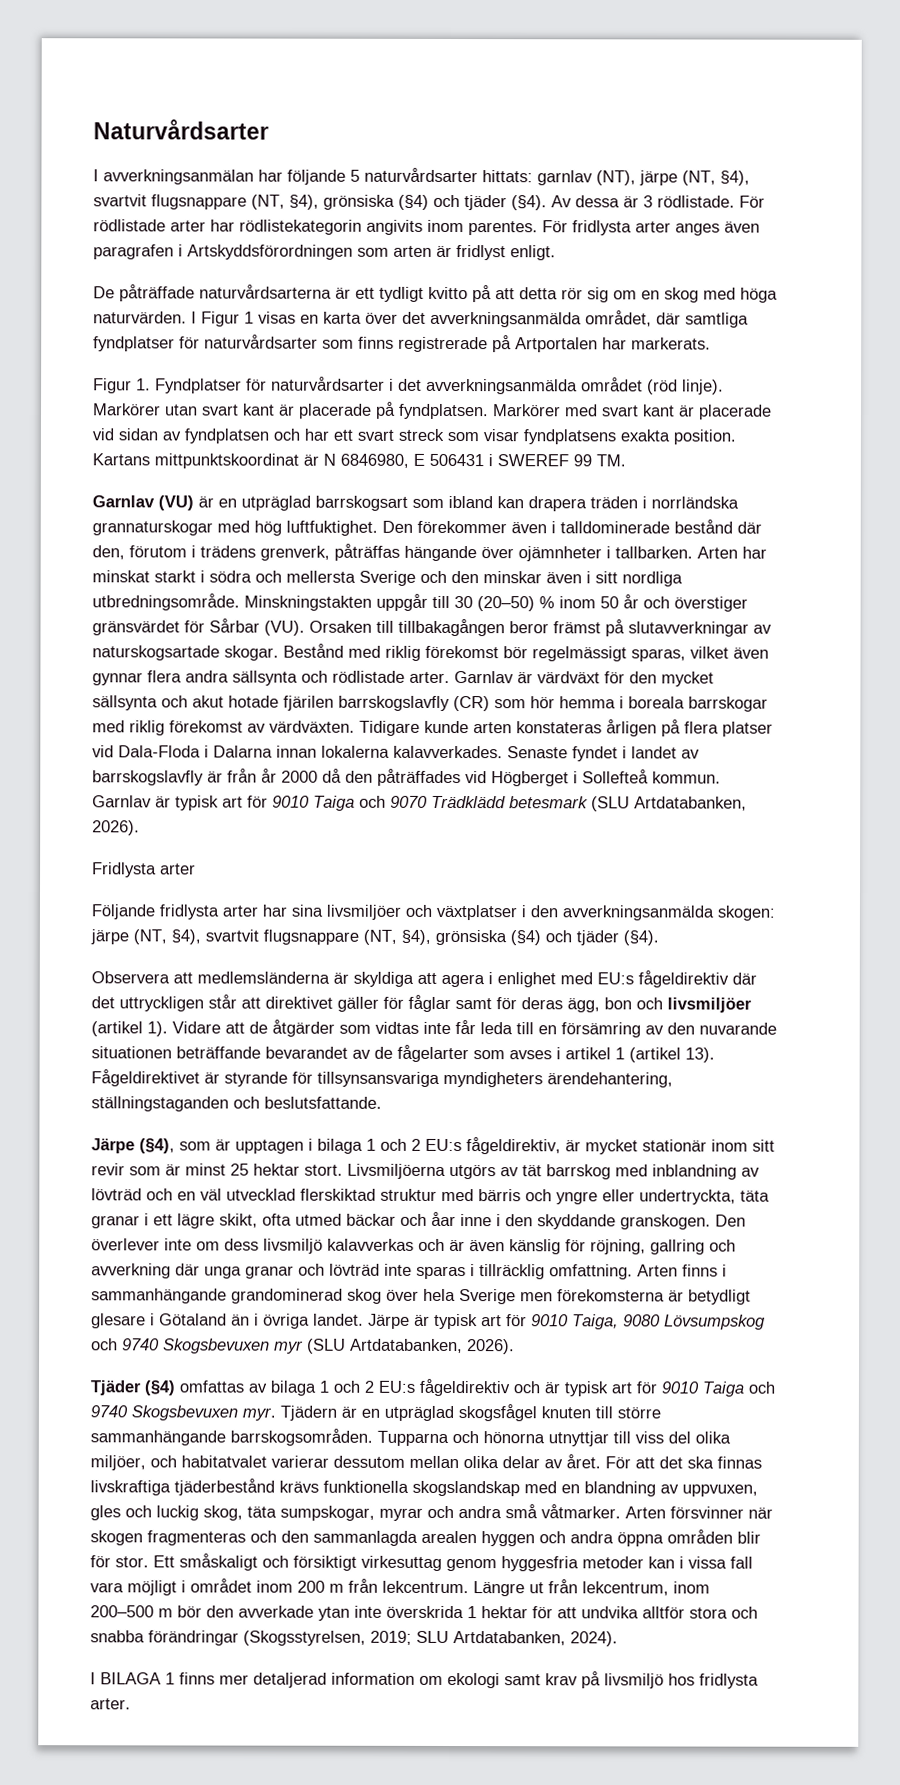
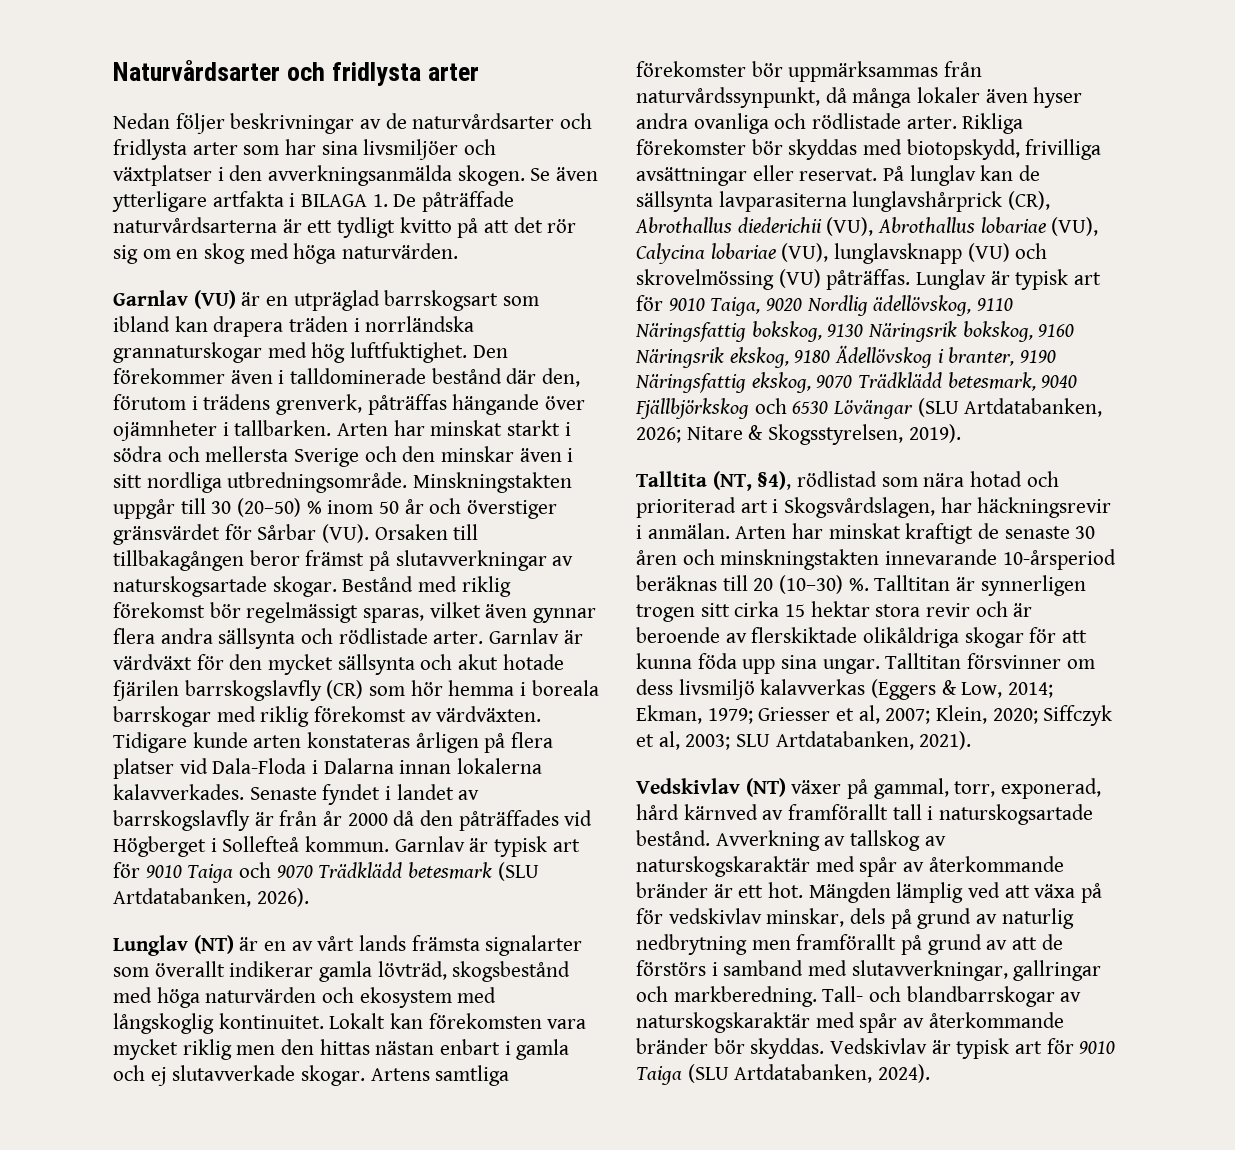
- Naturvårdsarter
- I avverkningsanmälan har följande 5 naturvårdsarter hittats: garnlav (NT), järpe (NT, §4), svartvit flugsnappare (NT, §4), grönsiska (§4) och tjäder (§4). Av dessa är 3 rödlistade. För rödlistade arter har rödlistekategorin angivits inom parentes. För fridlysta arter anges även paragrafen i Artskyddsförordningen som arten är fridlyst enligt.
- De påträffade naturvårdsarterna är ett tydligt kvitto på att detta rör sig om en skog med höga naturvärden. I Figur 1 visas en karta över det avverkningsanmälda området, där samtliga fyndplatser för naturvårdsarter som finns registrerade på Artportalen har markerats.
- Figur 1. Fyndplatser för naturvårdsarter i det avverkningsanmälda området (röd linje). Markörer utan svart kant är placerade på fyndplatsen. Markörer med svart kant är placerade vid sidan av fyndplatsen och har ett svart streck som visar fyndplatsens exakta position. Kartans mittpunktskoordinat är N 6846980, E 506431 i SWEREF 99 TM.
+ Naturvårdsarter och fridlysta arter
+ Nedan följer beskrivningar av de naturvårdsarter och fridlysta arter som har sina livsmiljöer och växtplatser i den avverkningsanmälda skogen. Se även ytterligare artfakta i BILAGA 1. De påträffade naturvårdsarterna är ett tydligt kvitto på att det rör sig om en skog med höga naturvärden.
- Fridlysta arter
- Följande fridlysta arter har sina livsmiljöer och växtplatser i den avverkningsanmälda skogen: järpe (NT, §4), svartvit flugsnappare (NT, §4), grönsiska (§4) och tjäder (§4).
- Observera att medlemsländerna är skyldiga att agera i enlighet med EU:s fågeldirektiv där det uttryckligen står att direktivet gäller för fåglar samt för deras ägg, bon och livsmiljöer (artikel 1). Vidare att de åtgärder som vidtas inte får leda till en försämring av den nuvarande situationen beträffande bevarandet av de fågelarter som avses i artikel 1 (artikel 13). Fågeldirektivet är styrande för tillsynsansvariga myndigheters ärendehantering, ställningstaganden och beslutsfattande.
- Järpe (§4), som är upptagen i bilaga 1 och 2 EU:s fågeldirektiv, är mycket stationär inom sitt revir som är minst 25 hektar stort. Livsmiljöerna utgörs av tät barrskog med inblandning av lövträd och en väl utvecklad flerskiktad struktur med bärris och yngre eller undertryckta, täta granar i ett lägre skikt, ofta utmed bäckar och åar inne i den skyddande granskogen. Den överlever inte om dess livsmiljö kalavverkas och är även känslig för röjning, gallring och avverkning där unga granar och lövträd inte sparas i tillräcklig omfattning. Arten finns i sammanhängande grandominerad skog över hela Sverige men förekomsterna är betydligt glesare i Götaland än i övriga landet. Järpe är typisk art för 9010 Taiga, 9080 Lövsumpskog och 9740 Skogsbevuxen myr (SLU Artdatabanken, 2026).
- Tjäder (§4) omfattas av bilaga 1 och 2 EU:s fågeldirektiv och är typisk art för 9010 Taiga och 9740 Skogsbevuxen myr. Tjädern är en utpräglad skogsfågel knuten till större sammanhängande barrskogsområden. Tupparna och hönorna utnyttjar till viss del olika miljöer, och habitatvalet varierar dessutom mellan olika delar av året. För att det ska finnas livskraftiga tjäderbestånd krävs funktionella skogslandskap med en blandning av uppvuxen, gles och luckig skog, täta sumpskogar, myrar och andra små våtmarker. Arten försvinner när skogen fragmenteras och den sammanlagda arealen hyggen och andra öppna områden blir för stor. Ett småskaligt och försiktigt virkesuttag genom hyggesfria metoder kan i vissa fall vara möjligt i området inom 200 m från lekcentrum. Längre ut från lekcentrum, inom 200–500 m bör den avverkade ytan inte överskrida 1 hektar för att undvika alltför stora och snabba förändringar (Skogsstyrelsen, 2019; SLU Artdatabanken, 2024).
- I BILAGA 1 finns mer detaljerad information om ekologi samt krav på livsmiljö hos fridlysta arter.
+ Lunglav (NT) är en av vårt lands främsta signalarter som överallt indikerar gamla lövträd, skogsbestånd med höga naturvärden och ekosystem med långskoglig kontinuitet. Lokalt kan förekomsten vara mycket riklig men den hittas nästan enbart i gamla och ej slutavverkade skogar. Artens samtliga förekomster bör uppmärksammas från naturvårdssynpunkt, då många lokaler även hyser andra ovanliga och rödlistade arter. Rikliga förekomster bör skyddas med biotopskydd, frivilliga avsättningar eller reservat. På lunglav kan de sällsynta lavparasiterna lunglavshårprick (CR), Abrothallus diederichii (VU), Abrothallus lobariae (VU), Calycina lobariae (VU), lunglavsknapp (VU) och skrovelmössing (VU) påträffas. Lunglav är typisk art för 9010 Taiga, 9020 Nordlig ädellövskog, 9110 Näringsfattig bokskog, 9130 Näringsrik bokskog, 9160 Näringsrik ekskog, 9180 Ädellövskog i branter, 9190 Näringsfattig ekskog, 9070 Trädklädd betesmark, 9040 Fjällbjörkskog och 6530 Lövängar (SLU Artdatabanken, 2026; Nitare & Skogsstyrelsen, 2019).
+ Talltita (NT, §4), rödlistad som nära hotad och prioriterad art i Skogsvårdslagen, har häckningsrevir i anmälan. Arten har minskat kraftigt de senaste 30 åren och minskningstakten innevarande 10-årsperiod beräknas till 20 (10–30) %. Talltitan är synnerligen trogen sitt cirka 15 hektar stora revir och är beroende av flerskiktade olikåldriga skogar för att kunna föda upp sina ungar. Talltitan försvinner om dess livsmiljö kalavverkas (Eggers & Low, 2014; Ekman, 1979; Griesser et al, 2007; Klein, 2020; Siffczyk et al, 2003; SLU Artdatabanken, 2021).
+ Vedskivlav (NT) växer på gammal, torr, exponerad, hård kärnved av framförallt tall i naturskogsartade bestånd. Avverkning av tallskog av naturskogskaraktär med spår av återkommande bränder är ett hot. Mängden lämplig ved att växa på för vedskivlav minskar, dels på grund av naturlig nedbrytning men framförallt på grund av att de förstörs i samband med slutavverkningar, gallringar och markberedning. Tall- och blandbarrskogar av naturskogskaraktär med spår av återkommande bränder bör skyddas. Vedskivlav är typisk art för 9010 Taiga (SLU Artdatabanken, 2024).

